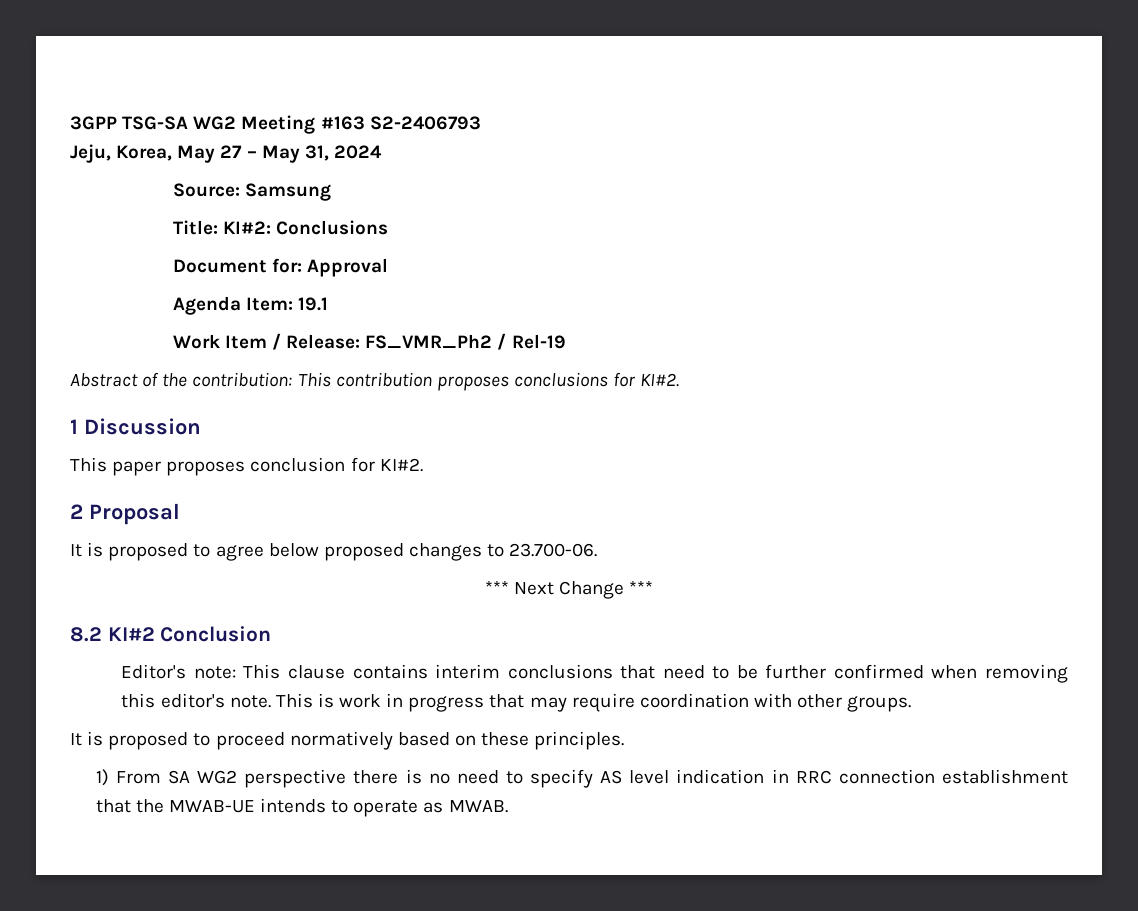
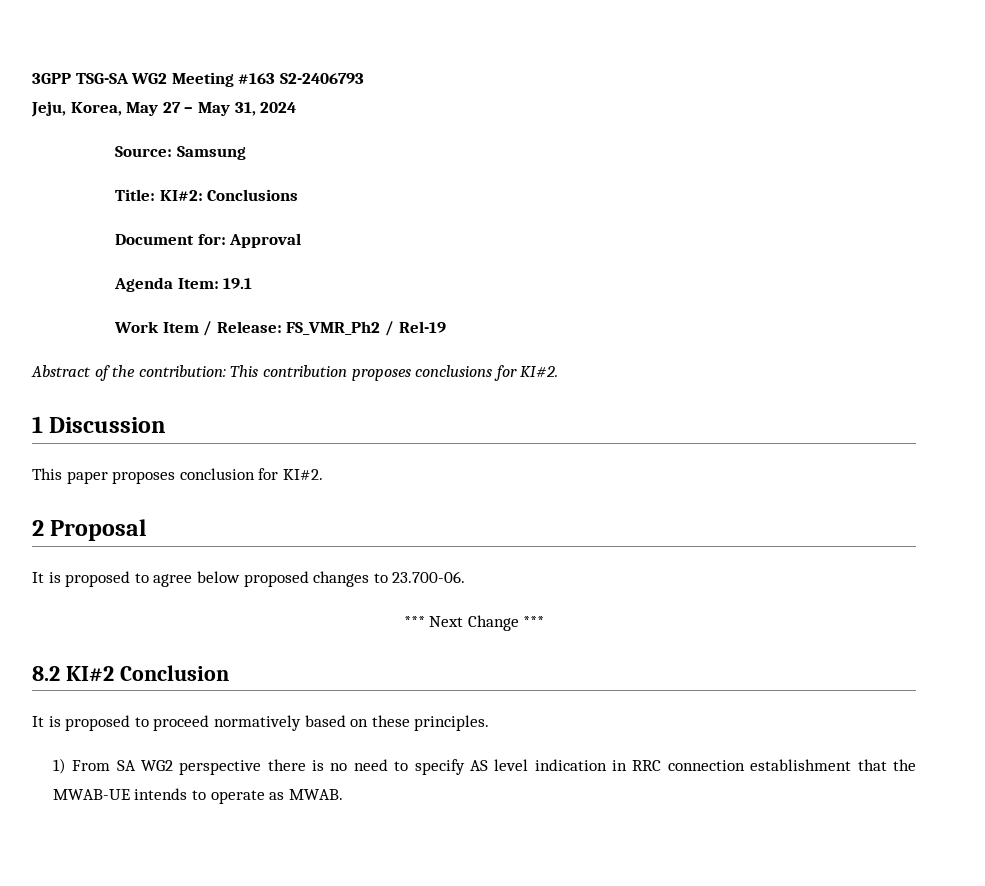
- Editor's note: This clause contains interim conclusions that need to be further confirmed when removing this editor's note. This is work in progress that may require coordination with other groups.

